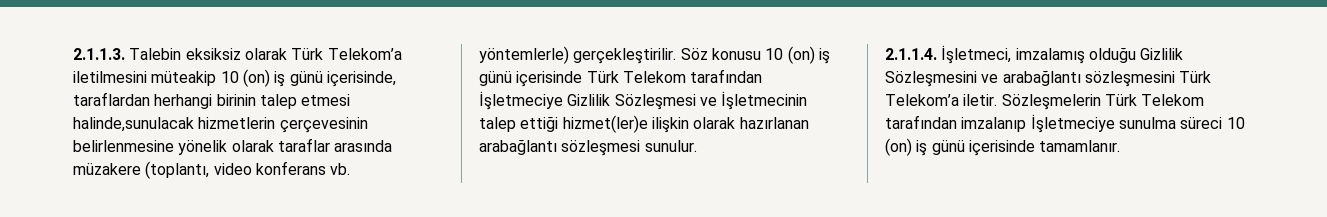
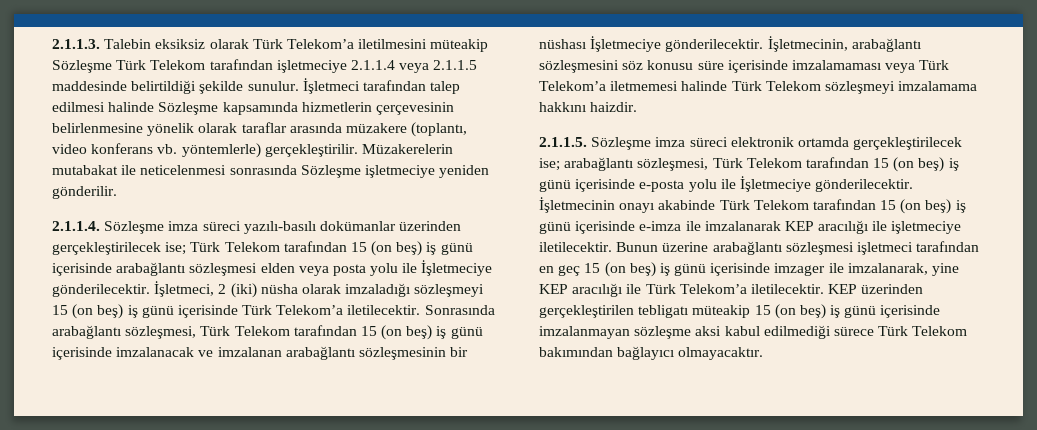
- 2.1.1.3. Talebin eksiksiz olarak Türk Telekom’a iletilmesini müteakip 10 (on) iş günü içerisinde, taraflardan herhangi birinin talep etmesi halinde,sunulacak hizmetlerin çerçevesinin belirlenmesine yönelik olarak taraflar arasında müzakere (toplantı, video konferans vb. yöntemlerle) gerçekleştirilir.
+ 2.1.1.3. Talebin eksiksiz olarak Türk Telekom’a iletilmesini müteakip Sözleşme Türk Telekom tarafından işletmeciye 2.1.1.4 veya 2.1.1.5 maddesinde belirtildiği şekilde sunulur. İşletmeci tarafından talep edilmesi halinde Sözleşme kapsamında hizmetlerin çerçevesinin belirlenmesine yönelik olarak taraflar arasında müzakere (toplantı, video konferans vb. yöntemlerle) gerçekleştirilir.
- Söz konusu 10 (on) iş günü içerisinde Türk Telekom tarafından İşletmeciye Gizlilik Sözleşmesi ve İşletmecinin talep ettiği hizmet(ler)e ilişkin olarak hazırlanan arabağlantı sözleşmesi sunulur.
- 2.1.1.4. İşletmeci, imzalamış olduğu Gizlilik Sözleşmesini ve arabağlantı sözleşmesini Türk Telekom’a iletir. Sözleşmelerin Türk Telekom tarafından imzalanıp İşletmeciye sunulma süreci 10 (on) iş günü içerisinde tamamlanır.
+ Müzakerelerin mutabakat ile neticelenmesi sonrasında Sözleşme işletmeciye yeniden gönderilir.
+ 2.1.1.4. Sözleşme imza süreci yazılı-basılı dokümanlar üzerinden gerçekleştirilecek ise; Türk Telekom tarafından 15 (on beş) iş günü içerisinde arabağlantı sözleşmesi elden veya posta yolu ile İşletmeciye gönderilecektir. İşletmeci, 2 (iki) nüsha olarak imzaladığı sözleşmeyi 15 (on beş) iş günü içerisinde Türk Telekom’a iletilecektir. Sonrasında arabağlantı sözleşmesi, Türk Telekom tarafından 15 (on beş) iş günü içerisinde imzalanacak ve imzalanan arabağlantı sözleşmesinin bir nüshası İşletmeciye gönderilecektir. İşletmecinin, arabağlantı sözleşmesini söz konusu süre içerisinde imzalamaması veya Türk Telekom’a iletmemesi halinde Türk Telekom sözleşmeyi imzalamama hakkını haizdir.
+ 2.1.1.5. Sözleşme imza süreci elektronik ortamda gerçekleştirilecek ise; arabağlantı sözleşmesi, Türk Telekom tarafından 15 (on beş) iş günü içerisinde e-posta yolu ile İşletmeciye gönderilecektir. İşletmecinin onayı akabinde Türk Telekom tarafından 15 (on beş) iş günü içerisinde e-imza ile imzalanarak KEP aracılığı ile işletmeciye iletilecektir. Bunun üzerine arabağlantı sözleşmesi işletmeci tarafından en geç 15 (on beş) iş günü içerisinde imzager ile imzalanarak, yine KEP aracılığı ile Türk Telekom’a iletilecektir. KEP üzerinden gerçekleştirilen tebligatı müteakip 15 (on beş) iş günü içerisinde imzalanmayan sözleşme aksi kabul edilmediği sürece Türk Telekom bakımından bağlayıcı olmayacaktır.

